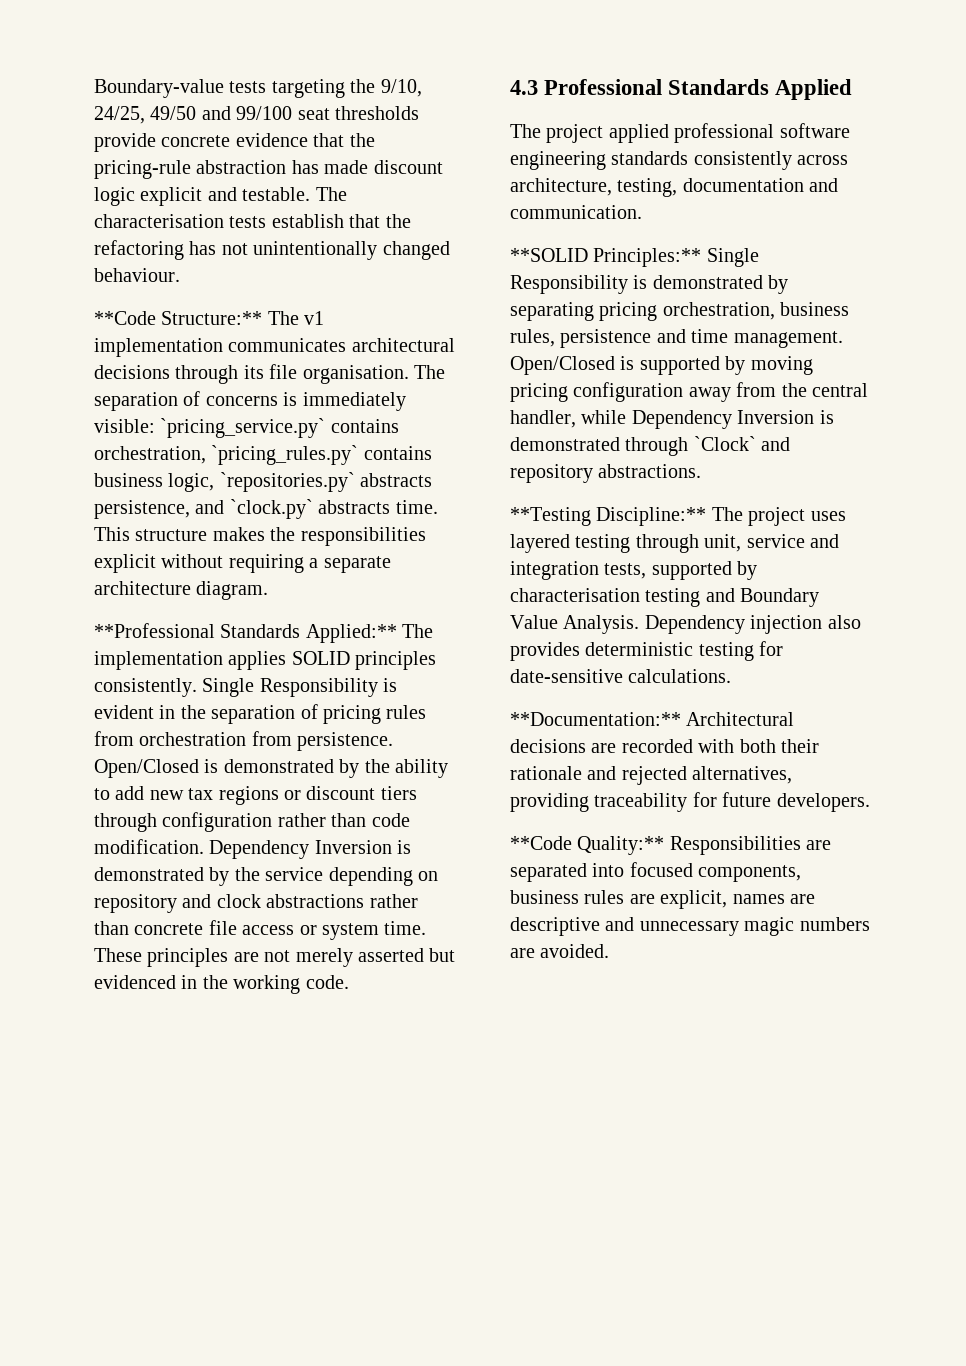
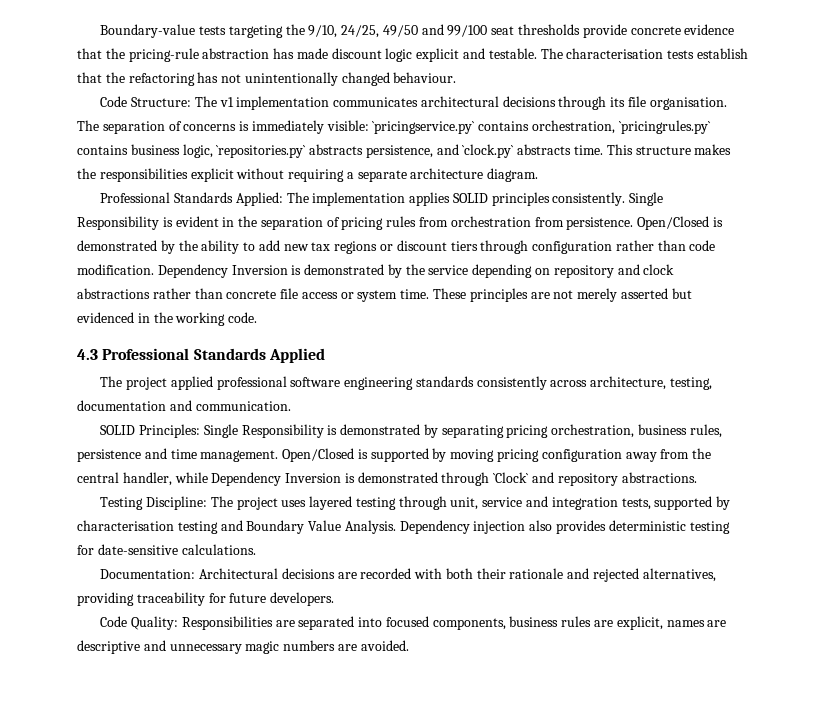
- **Code Structure:** The v1 implementation communicates architectural decisions through its file organisation.
+ Code Structure: The v1 implementation communicates architectural decisions through its file organisation.
- The separation of concerns is immediately visible: `pricing_service.py` contains orchestration, `pricing_rules.py` contains business logic, `repositories.py` abstracts persistence, and `clock.py` abstracts time.
+ The separation of concerns is immediately visible: `pricingservice.py` contains orchestration, `pricingrules.py` contains business logic, `repositories.py` abstracts persistence, and `clock.py` abstracts time.
- **Professional Standards Applied:** The implementation applies SOLID principles consistently.
+ Professional Standards Applied: The implementation applies SOLID principles consistently.
- **SOLID Principles:** Single Responsibility is demonstrated by separating pricing orchestration, business rules, persistence and time management.
+ SOLID Principles: Single Responsibility is demonstrated by separating pricing orchestration, business rules, persistence and time management.
- **Testing Discipline:** The project uses layered testing through unit, service and integration tests, supported by characterisation testing and Boundary Value Analysis.
+ Testing Discipline: The project uses layered testing through unit, service and integration tests, supported by characterisation testing and Boundary Value Analysis.
- **Documentation:** Architectural decisions are recorded with both their rationale and rejected alternatives, providing traceability for future developers.
+ Documentation: Architectural decisions are recorded with both their rationale and rejected alternatives, providing traceability for future developers.
- **Code Quality:** Responsibilities are separated into focused components, business rules are explicit, names are descriptive and unnecessary magic numbers are avoided.
+ Code Quality: Responsibilities are separated into focused components, business rules are explicit, names are descriptive and unnecessary magic numbers are avoided.

